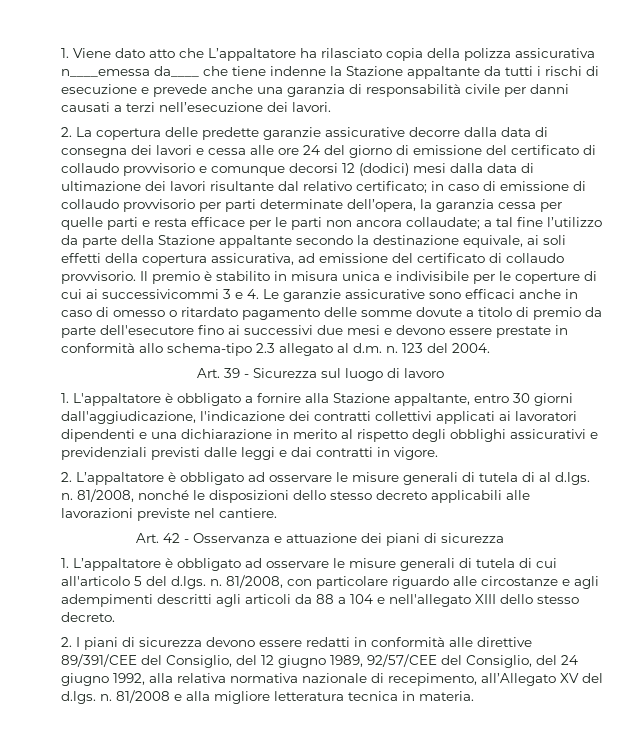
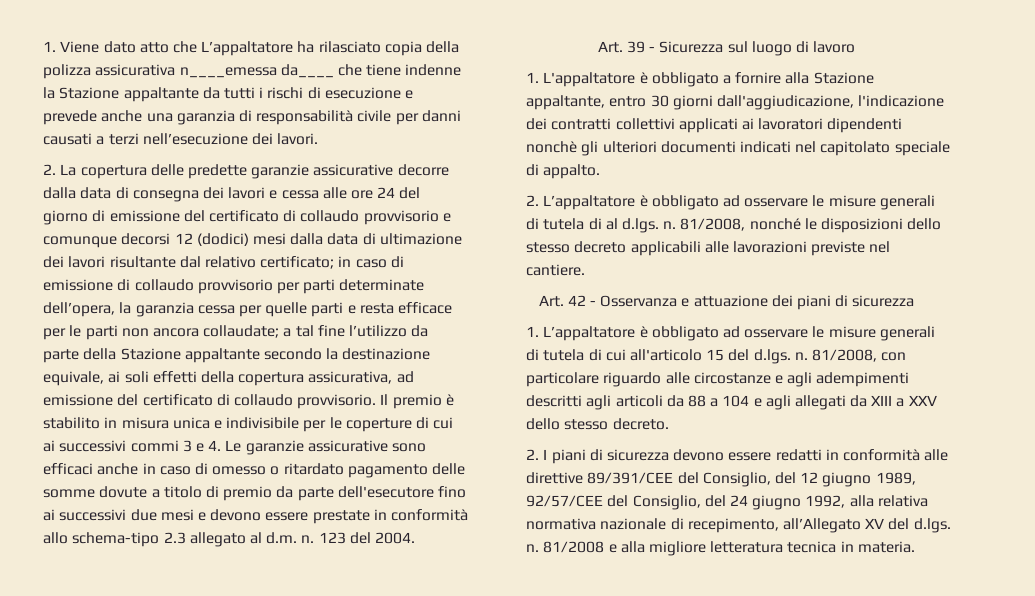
- Il premio è stabilito in misura unica e indivisibile per le coperture di cui ai successivicommi 3 e 4. Le garanzie assicurative sono efficaci anche in caso di omesso o ritardato pagamento delle somme dovute a titolo di premio da parte dell'esecutore fino ai successivi due mesi e devono essere prestate in conformità allo schema-tipo 2.3 allegato al d.m. n.
+ Il premio è stabilito in misura unica e indivisibile per le coperture di cui ai successivi commi 3 e 4. Le garanzie assicurative sono efficaci anche in caso di omesso o ritardato pagamento delle somme dovute a titolo di premio da parte dell'esecutore fino ai successivi due mesi e devono essere prestate in conformità allo schema-tipo 2.3 allegato al d.m. n.
- 1. L'appaltatore è obbligato a fornire alla Stazione appaltante, entro 30 giorni dall'aggiudicazione, l'indicazione dei contratti collettivi applicati ai lavoratori dipendenti e una dichiarazione in merito al rispetto degli obblighi assicurativi e previdenziali previsti dalle leggi e dai contratti in vigore.
+ 1. L'appaltatore è obbligato a fornire alla Stazione appaltante, entro 30 giorni dall'aggiudicazione, l'indicazione dei contratti collettivi applicati ai lavoratori dipendenti nonchè gli ulteriori documenti indicati nel capitolato speciale di appalto.
- 1. L’appaltatore è obbligato ad osservare le misure generali di tutela di cui all'articolo 5 del d.lgs. n.
+ 1. L’appaltatore è obbligato ad osservare le misure generali di tutela di cui all'articolo 15 del d.lgs. n.
- 81/2008, con particolare riguardo alle circostanze e agli adempimenti descritti agli articoli da 88 a 104 e nell'allegato XIII dello stesso decreto.
+ 81/2008, con particolare riguardo alle circostanze e agli adempimenti descritti agli articoli da 88 a 104 e agli allegati da XIII a XXV dello stesso decreto.

